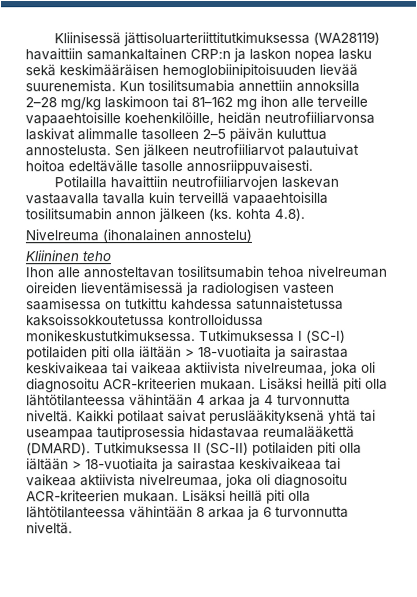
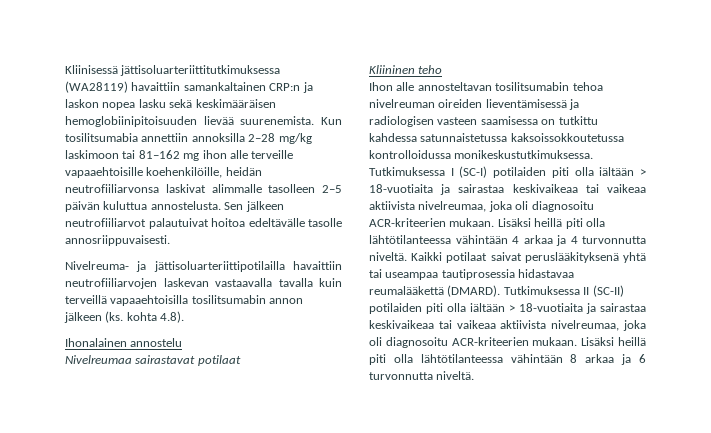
- Potilailla havaittiin neutrofiiliarvojen laskevan vastaavalla tavalla kuin terveillä vapaaehtoisilla tosilitsumabin annon jälkeen (ks. kohta 4.8).
+ Nivelreuma- ja jättisoluarteriittipotilailla havaittiin neutrofiiliarvojen laskevan vastaavalla tavalla kuin terveillä vapaaehtoisilla tosilitsumabin annon jälkeen (ks. kohta 4.8).
- Nivelreuma (ihonalainen annostelu)
+ Ihonalainen annostelu
+ Nivelreumaa sairastavat potilaat

